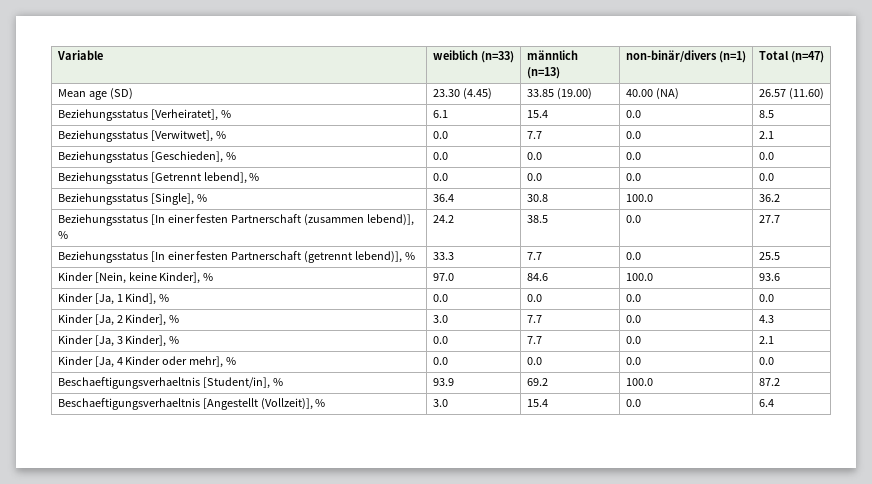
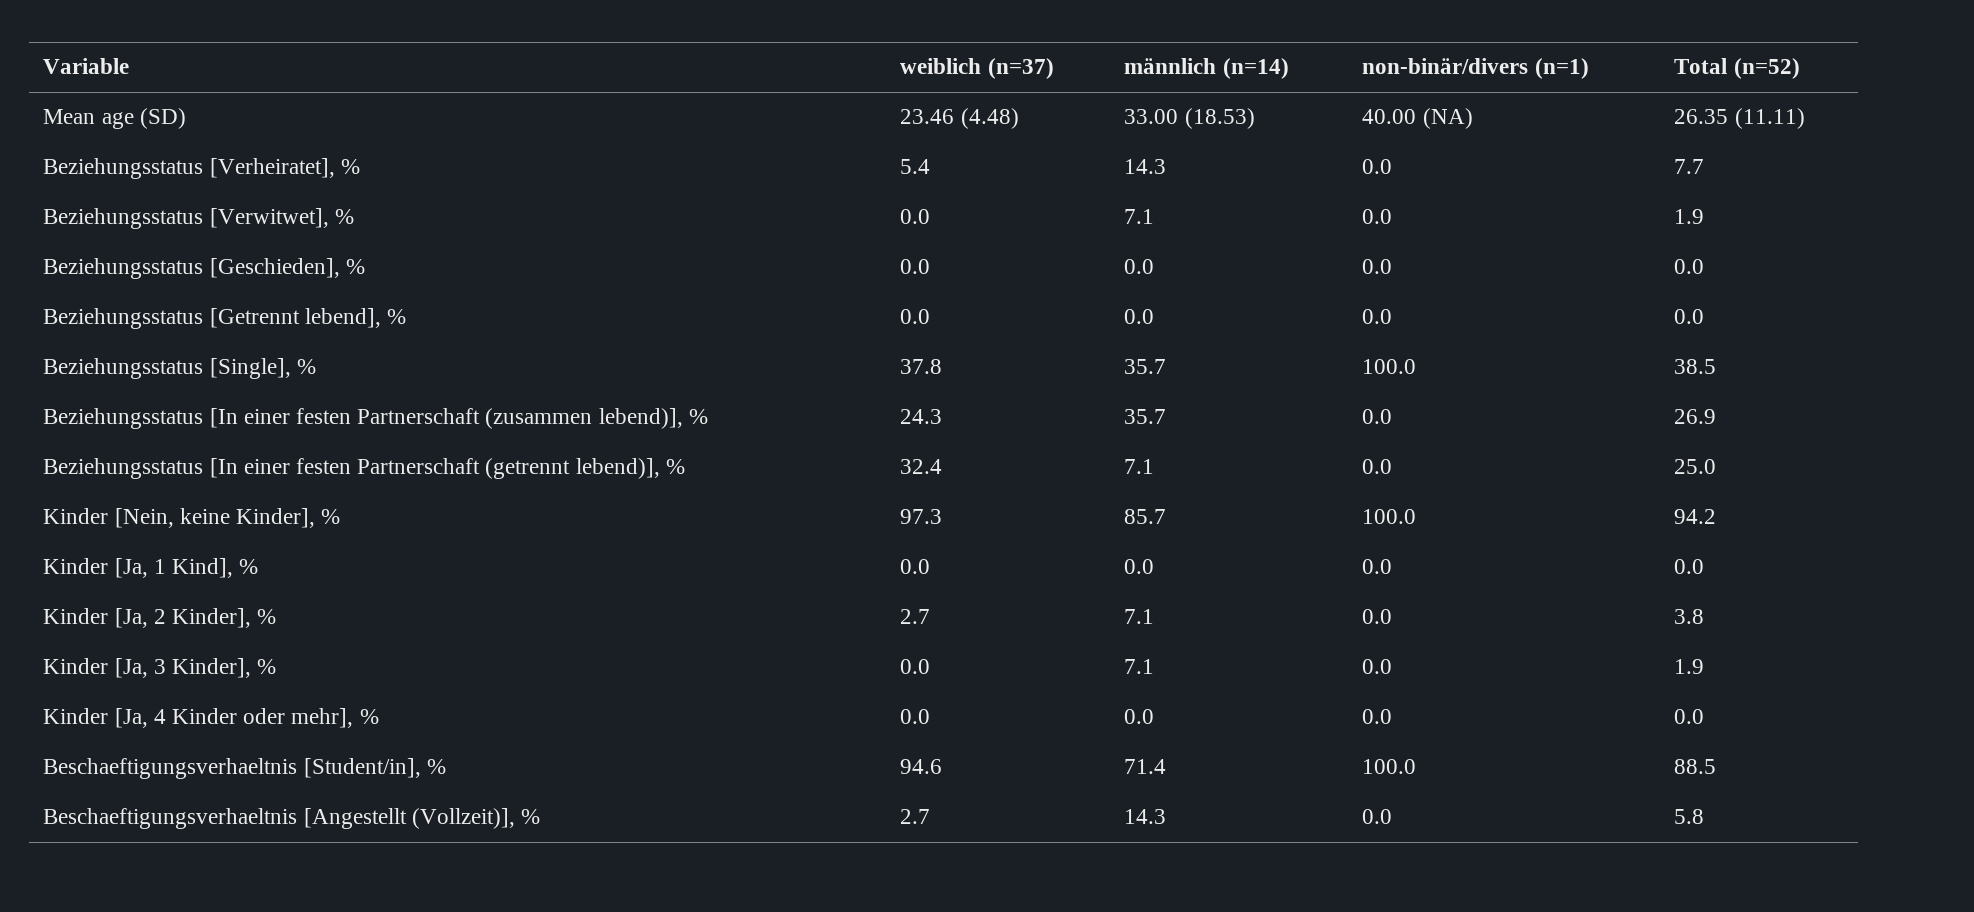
- Variable | weiblich (n=33) | männlich (n=13) | non-binär/divers (n=1) | Total (n=47)
+ Variable | weiblich (n=37) | männlich (n=14) | non-binär/divers (n=1) | Total (n=52)
- Mean age (SD) | 23.30 (4.45) | 33.85 (19.00) | 40.00 (NA) | 26.57 (11.60)
+ Mean age (SD) | 23.46 (4.48) | 33.00 (18.53) | 40.00 (NA) | 26.35 (11.11)
- Beziehungsstatus [Verheiratet], % | 6.1 | 15.4 | 0.0 | 8.5
+ Beziehungsstatus [Verheiratet], % | 5.4 | 14.3 | 0.0 | 7.7
- Beziehungsstatus [Verwitwet], % | 0.0 | 7.7 | 0.0 | 2.1
+ Beziehungsstatus [Verwitwet], % | 0.0 | 7.1 | 0.0 | 1.9
- Beziehungsstatus [Single], % | 36.4 | 30.8 | 100.0 | 36.2
+ Beziehungsstatus [Single], % | 37.8 | 35.7 | 100.0 | 38.5
- Beziehungsstatus [In einer festen Partnerschaft (zusammen lebend)], % | 24.2 | 38.5 | 0.0 | 27.7
+ Beziehungsstatus [In einer festen Partnerschaft (zusammen lebend)], % | 24.3 | 35.7 | 0.0 | 26.9
- Beziehungsstatus [In einer festen Partnerschaft (getrennt lebend)], % | 33.3 | 7.7 | 0.0 | 25.5
+ Beziehungsstatus [In einer festen Partnerschaft (getrennt lebend)], % | 32.4 | 7.1 | 0.0 | 25.0
- Kinder [Nein, keine Kinder], % | 97.0 | 84.6 | 100.0 | 93.6
+ Kinder [Nein, keine Kinder], % | 97.3 | 85.7 | 100.0 | 94.2
- Kinder [Ja, 2 Kinder], % | 3.0 | 7.7 | 0.0 | 4.3
+ Kinder [Ja, 2 Kinder], % | 2.7 | 7.1 | 0.0 | 3.8
- Kinder [Ja, 3 Kinder], % | 0.0 | 7.7 | 0.0 | 2.1
+ Kinder [Ja, 3 Kinder], % | 0.0 | 7.1 | 0.0 | 1.9
- Beschaeftigungsverhaeltnis [Student/in], % | 93.9 | 69.2 | 100.0 | 87.2
+ Beschaeftigungsverhaeltnis [Student/in], % | 94.6 | 71.4 | 100.0 | 88.5
- Beschaeftigungsverhaeltnis [Angestellt (Vollzeit)], % | 3.0 | 15.4 | 0.0 | 6.4
+ Beschaeftigungsverhaeltnis [Angestellt (Vollzeit)], % | 2.7 | 14.3 | 0.0 | 5.8

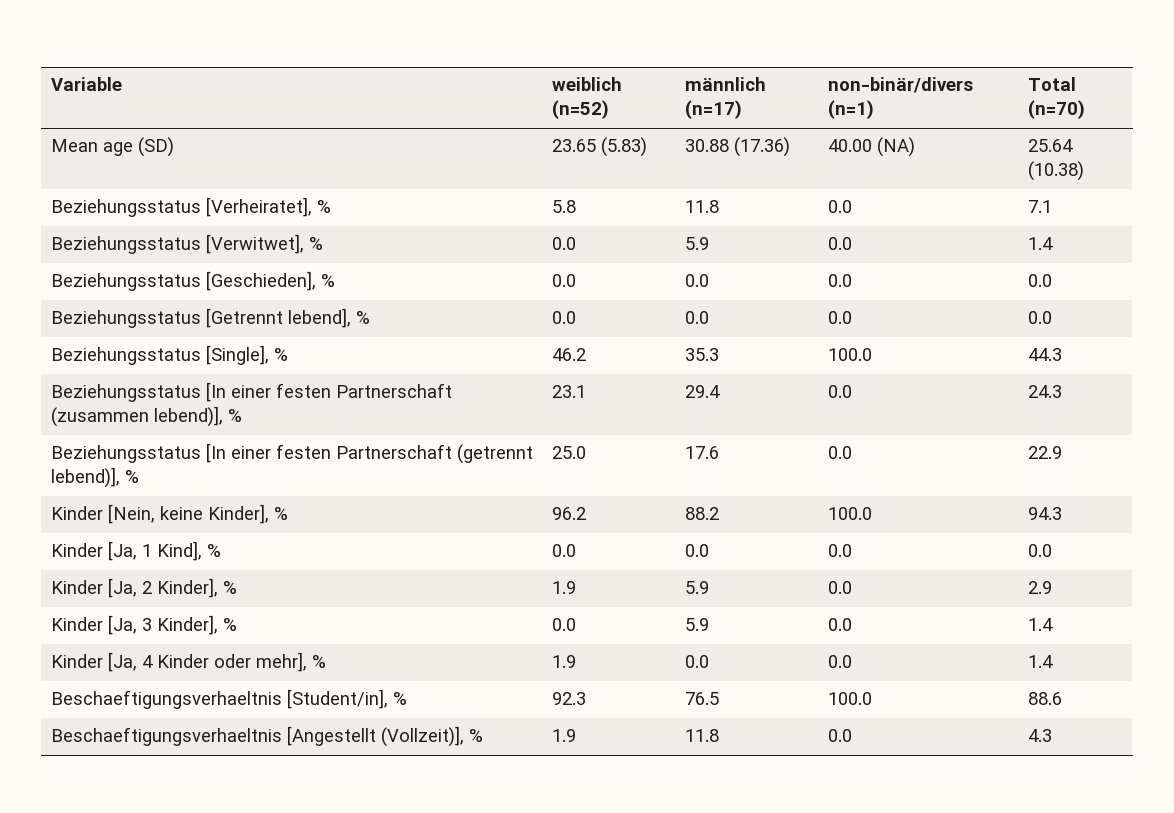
- Variable | weiblich (n=37) | männlich (n=14) | non-binär/divers (n=1) | Total (n=52)
+ Variable | weiblich (n=52) | männlich (n=17) | non-binär/divers (n=1) | Total (n=70)
- Mean age (SD) | 23.46 (4.48) | 33.00 (18.53) | 40.00 (NA) | 26.35 (11.11)
+ Mean age (SD) | 23.65 (5.83) | 30.88 (17.36) | 40.00 (NA) | 25.64 (10.38)
- Beziehungsstatus [Verheiratet], % | 5.4 | 14.3 | 0.0 | 7.7
+ Beziehungsstatus [Verheiratet], % | 5.8 | 11.8 | 0.0 | 7.1
- Beziehungsstatus [Verwitwet], % | 0.0 | 7.1 | 0.0 | 1.9
+ Beziehungsstatus [Verwitwet], % | 0.0 | 5.9 | 0.0 | 1.4
- Beziehungsstatus [Single], % | 37.8 | 35.7 | 100.0 | 38.5
+ Beziehungsstatus [Single], % | 46.2 | 35.3 | 100.0 | 44.3
- Beziehungsstatus [In einer festen Partnerschaft (zusammen lebend)], % | 24.3 | 35.7 | 0.0 | 26.9
+ Beziehungsstatus [In einer festen Partnerschaft (zusammen lebend)], % | 23.1 | 29.4 | 0.0 | 24.3
- Beziehungsstatus [In einer festen Partnerschaft (getrennt lebend)], % | 32.4 | 7.1 | 0.0 | 25.0
+ Beziehungsstatus [In einer festen Partnerschaft (getrennt lebend)], % | 25.0 | 17.6 | 0.0 | 22.9
- Kinder [Nein, keine Kinder], % | 97.3 | 85.7 | 100.0 | 94.2
+ Kinder [Nein, keine Kinder], % | 96.2 | 88.2 | 100.0 | 94.3
- Kinder [Ja, 2 Kinder], % | 2.7 | 7.1 | 0.0 | 3.8
+ Kinder [Ja, 2 Kinder], % | 1.9 | 5.9 | 0.0 | 2.9
- Kinder [Ja, 3 Kinder], % | 0.0 | 7.1 | 0.0 | 1.9
+ Kinder [Ja, 3 Kinder], % | 0.0 | 5.9 | 0.0 | 1.4
- Kinder [Ja, 4 Kinder oder mehr], % | 0.0 | 0.0 | 0.0 | 0.0
+ Kinder [Ja, 4 Kinder oder mehr], % | 1.9 | 0.0 | 0.0 | 1.4
- Beschaeftigungsverhaeltnis [Student/in], % | 94.6 | 71.4 | 100.0 | 88.5
+ Beschaeftigungsverhaeltnis [Student/in], % | 92.3 | 76.5 | 100.0 | 88.6
- Beschaeftigungsverhaeltnis [Angestellt (Vollzeit)], % | 2.7 | 14.3 | 0.0 | 5.8
+ Beschaeftigungsverhaeltnis [Angestellt (Vollzeit)], % | 1.9 | 11.8 | 0.0 | 4.3

